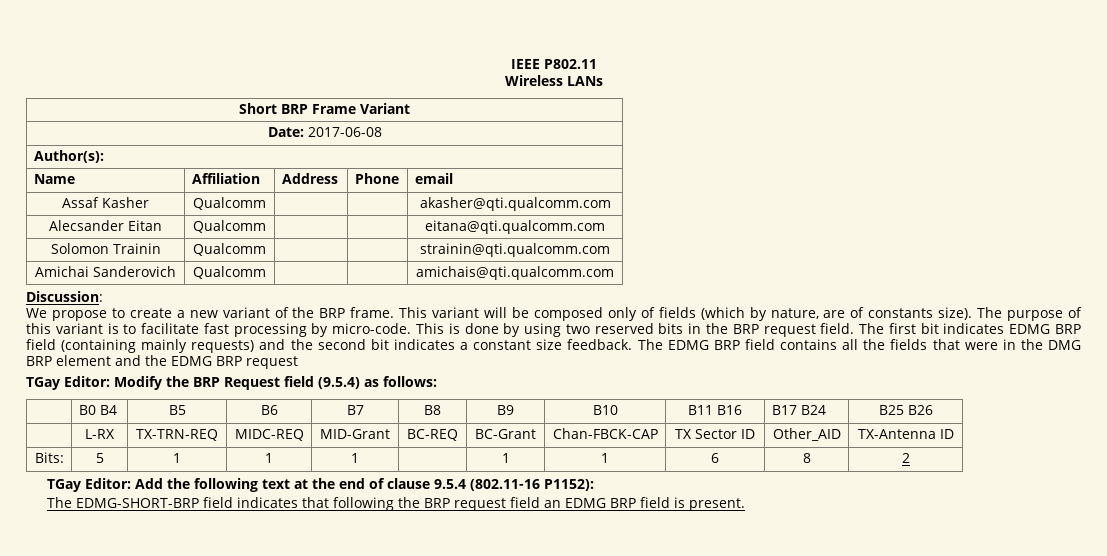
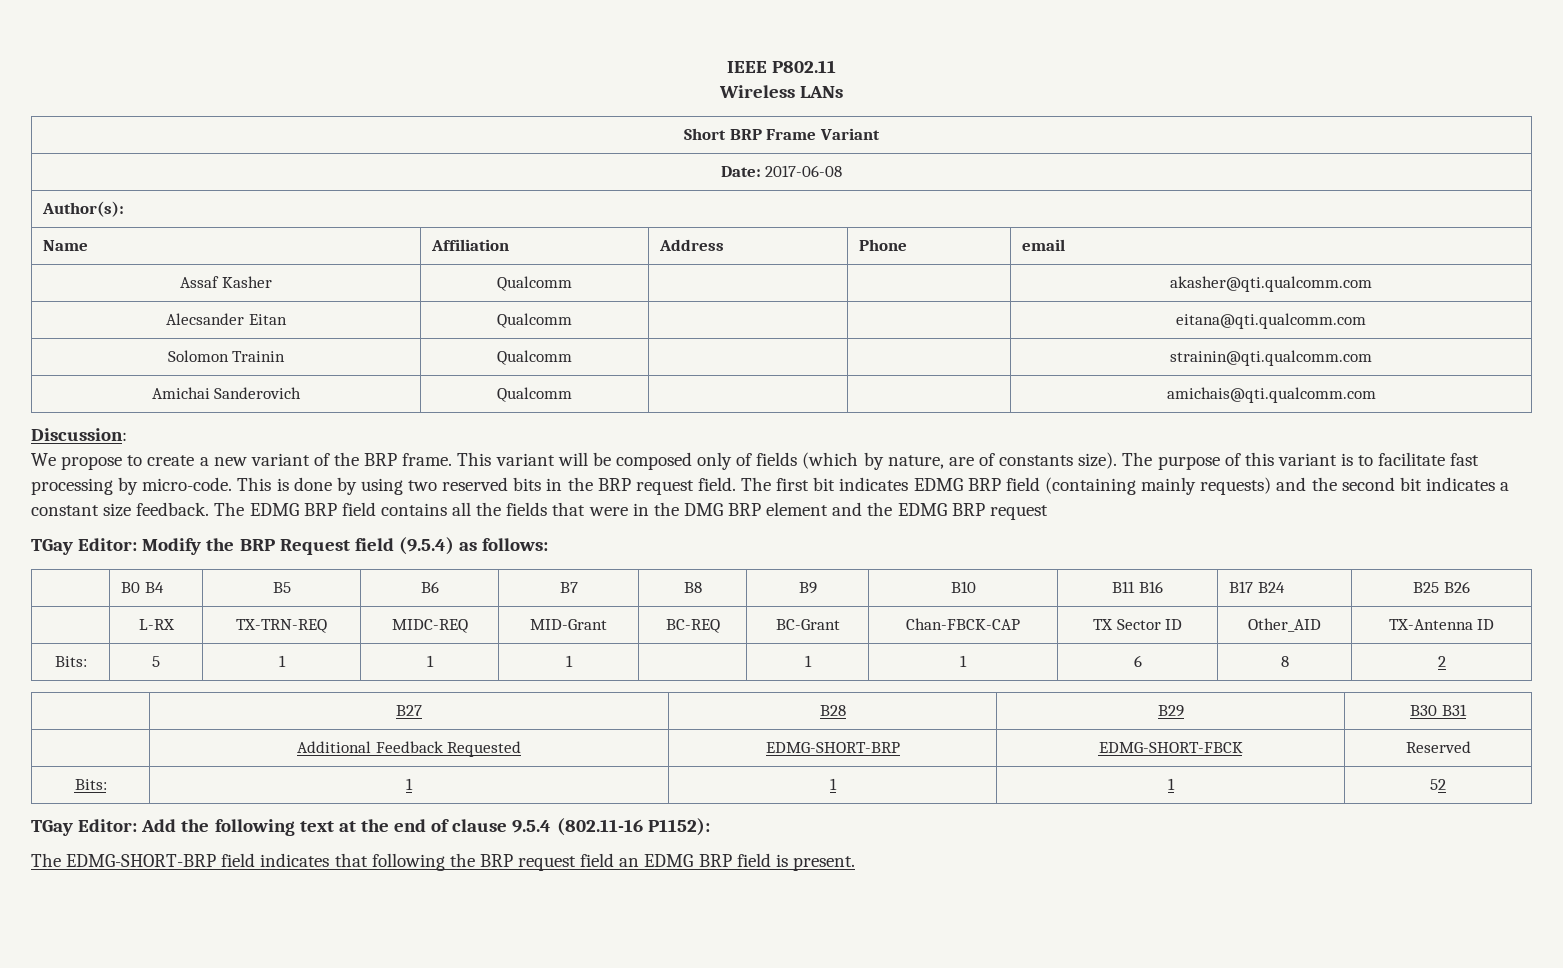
+ | B27 | B28 | B29 | B30 B31
+ | Additional Feedback Requested | EDMG-SHORT-BRP | EDMG-SHORT-FBCK | Reserved
+ Bits: | 1 | 1 | 1 | 52

